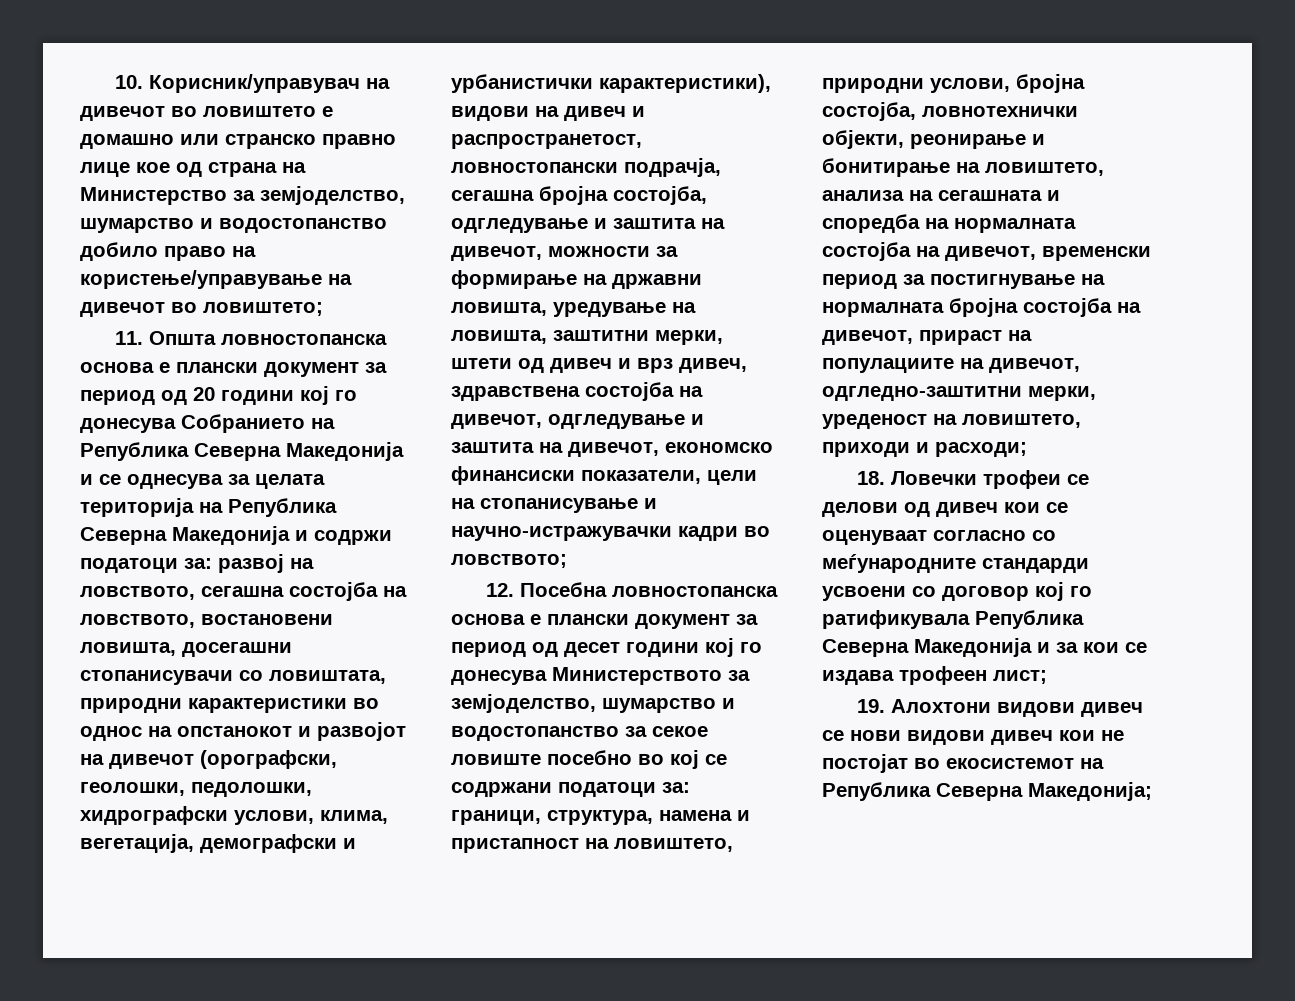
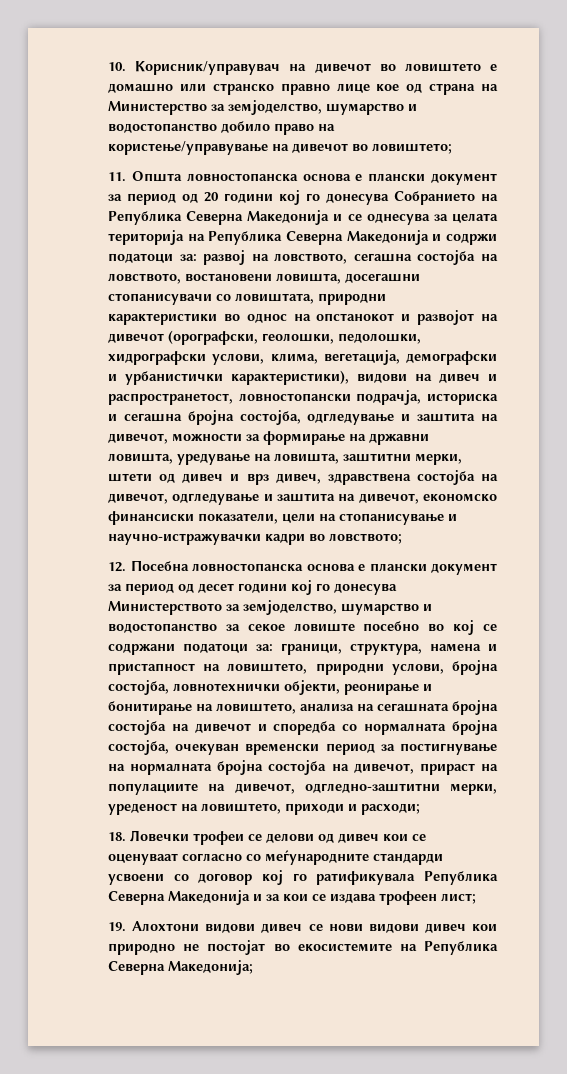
- развој на ловството, сегашна состојба на ловството, востановени ловишта, досегашни стопанисувачи со ловиштата, природни карактеристики во однос на опстанокот и развојот на дивечот (орографски, геолошки, педолошки, хидрографски услови, клима, вегетација, демографски и урбанистички карактеристики), видови на дивеч и распространетост, ловностопански подрачја, сегашна бројна состојба, одгледување и заштита на дивечот, можности за формирање на државни ловишта, уредување на ловишта, заштитни мерки, штети од дивеч и врз дивеч, здравствена состојба на дивечот, одгледување и заштита на дивечот, економско финансиски показатели, цели на стопанисување и научно-истражувачки кадри во ловството;
+ развој на ловството, сегашна состојба на ловството, востановени ловишта, досегашни стопанисувачи со ловиштата, природни карактеристики во однос на опстанокот и развојот на дивечот (орографски, геолошки, педолошки, хидрографски услови, клима, вегетација, демографски и урбанистички карактеристики), видови на дивеч и распространетост, ловностопански подрачја, историска и сегашна бројна состојба, одгледување и заштита на дивечот, можности за формирање на државни ловишта, уредување на ловишта, заштитни мерки, штети од дивеч и врз дивеч, здравствена состојба на дивечот, одгледување и заштита на дивечот, економско финансиски показатели, цели на стопанисување и научно-истражувачки кадри во ловството;
- граници, структура, намена и пристапност на ловиштето, природни услови, бројна состојба, ловнотехнички објекти, реонирање и бонитирање на ловиштето, анализа на сегашната и споредба на нормалната состојба на дивечот, временски период за постигнување на нормалната бројна состојба на дивечот, прираст на популациите на дивечот, одгледно-заштитни мерки, уреденост на ловиштето, приходи и расходи;
+ граници, структура, намена и пристапност на ловиштето, природни услови, бројна состојба, ловнотехнички објекти, реонирање и бонитирање на ловиштето, анализа на сегашната бројна состојба на дивечот и споредба со нормалната бројна состојба, очекуван временски период за постигнување на нормалната бројна состојба на дивечот, прираст на популациите на дивечот, одгледно-заштитни мерки, уреденост на ловиштето, приходи и расходи;
- 19. Алохтони видови дивеч се нови видови дивеч кои не постојат во екосистемот на Република Северна Македонија;
+ 19. Алохтони видови дивеч се нови видови дивеч кои природно не постојат во екосистемите на Република Северна Македонија;

